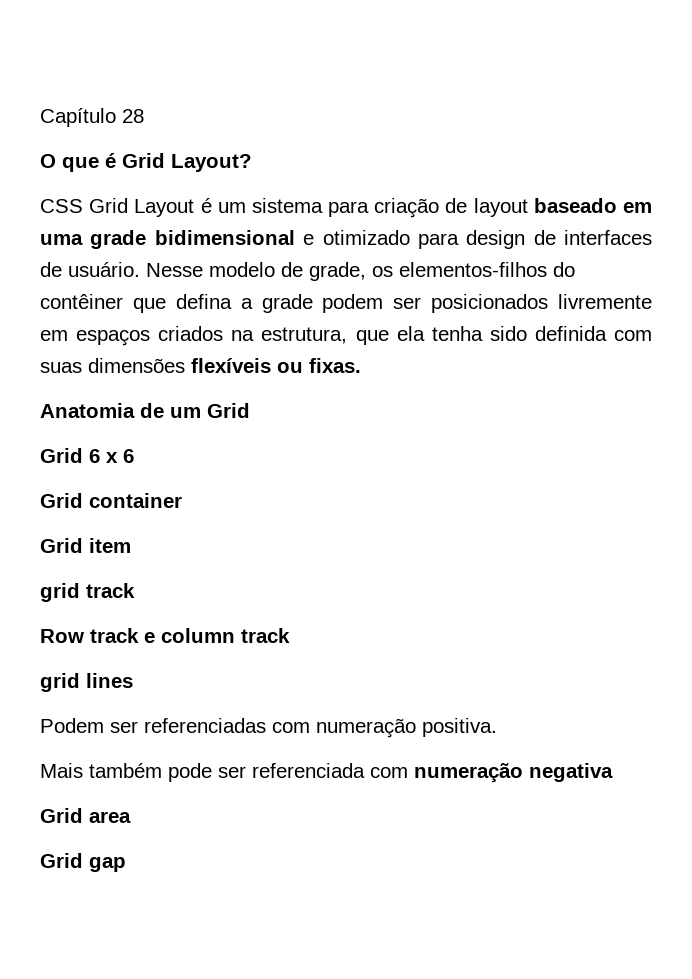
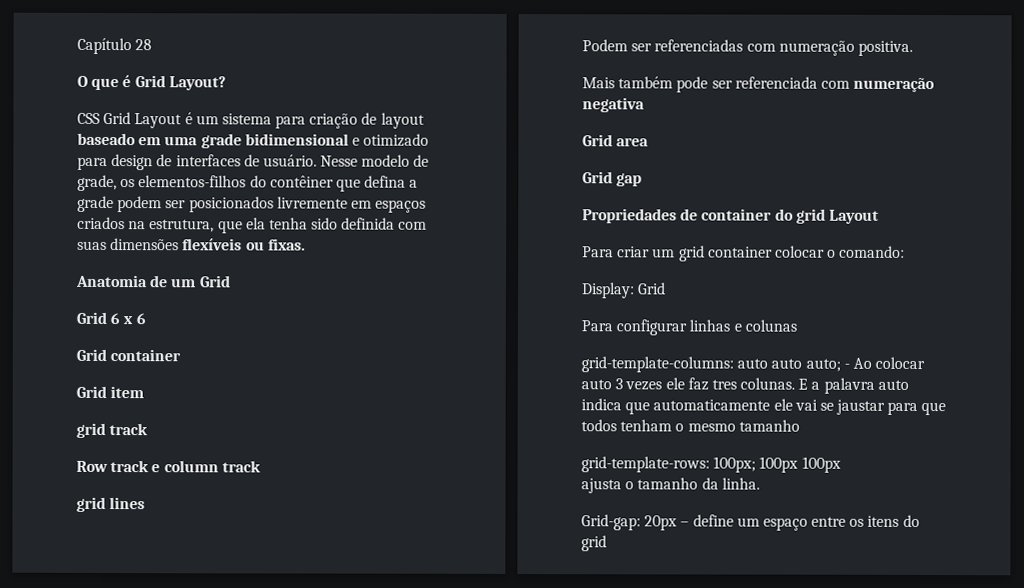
+ Propriedades de container do grid Layout
+ Para criar um grid container colocar o comando:
+ Display: Grid
+ Para configurar linhas e colunas
+ grid-template-columns: auto auto auto; - Ao colocar auto 3 vezes ele faz tres colunas. E a palavra auto indica que automaticamente ele vai se jaustar para que todos tenham o mesmo tamanho
+ grid-template-rows: 100px; 100px 100px
+ ajusta o tamanho da linha.
+ Grid-gap: 20px – define um espaço entre os itens do grid

